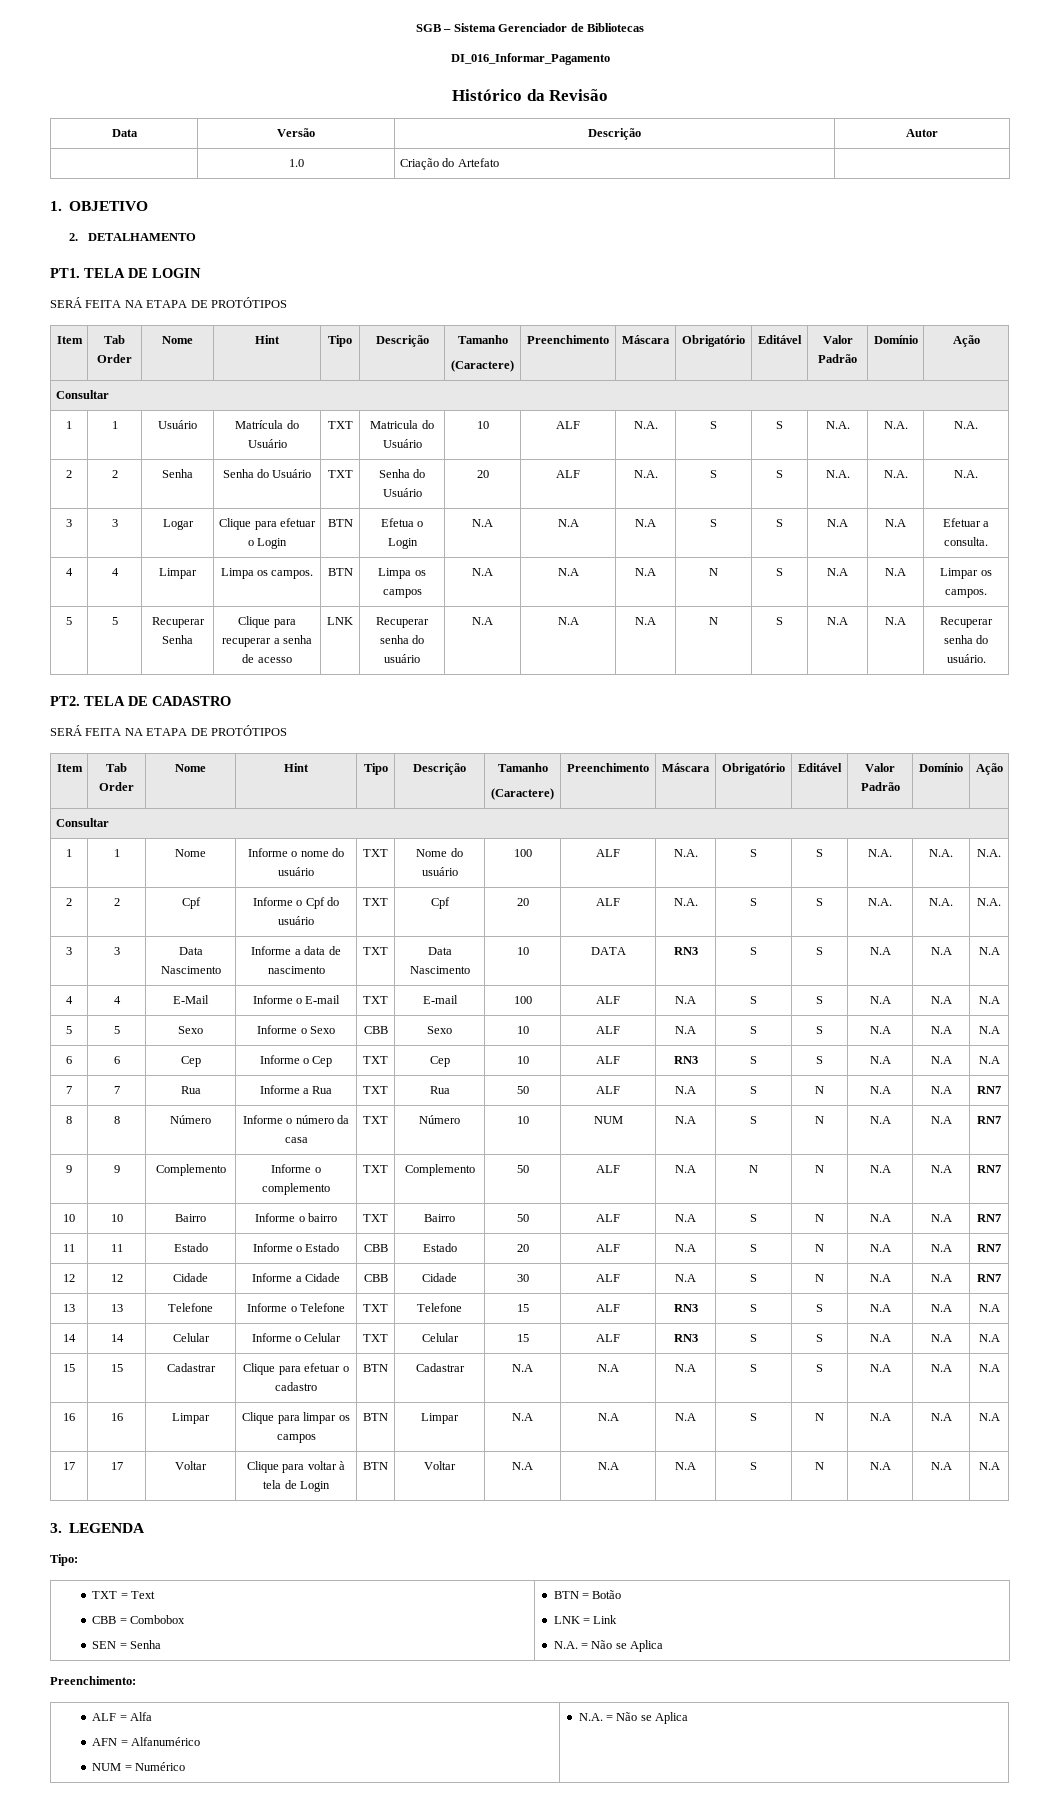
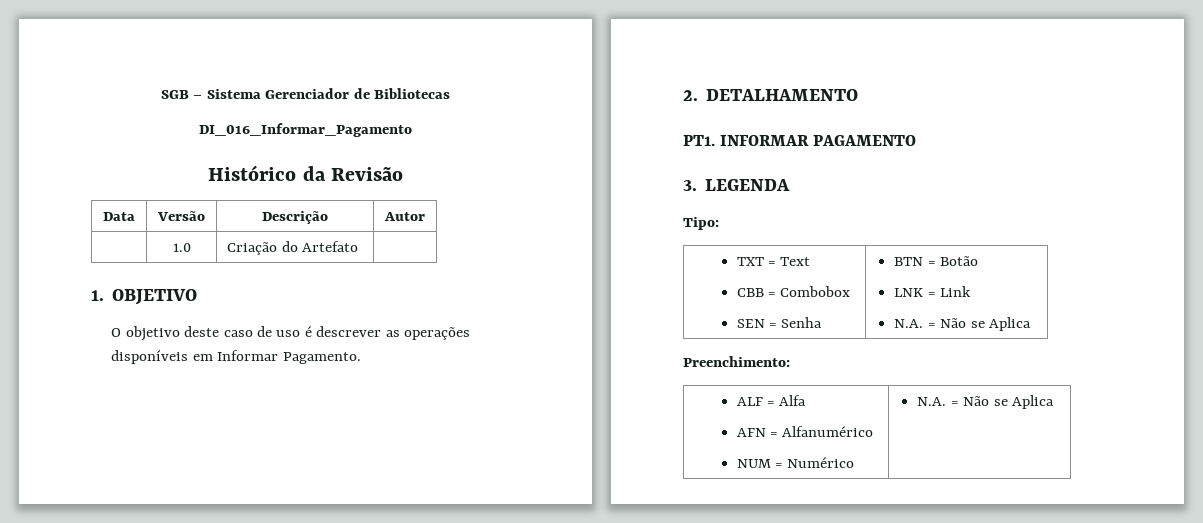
+ O objetivo deste caso de uso é descrever as operações disponíveis em Informar Pagamento.
  2. DETALHAMENTO
- PT1. TELA DE LOGIN
- SERÁ FEITA NA ETAPA DE PROTÓTIPOS
- Item | Tab Order | Nome | Hint | Tipo | Descrição | Tamanho
- (Caractere) | Preenchimento | Máscara | Obrigatório | Editável | Valor Padrão | Domínio | Ação
- Consultar
- 1 | 1 | Usuário | Matrícula do Usuário | TXT | Matricula do Usuário | 10 | ALF | N.A. | S | S | N.A. | N.A. | N.A.
- 2 | 2 | Senha | Senha do Usuário | TXT | Senha do Usuário | 20 | ALF | N.A. | S | S | N.A. | N.A. | N.A.
- 3 | 3 | Logar | Clique para efetuar o Login | BTN | Efetua o Login | N.A | N.A | N.A | S | S | N.A | N.A | Efetuar a consulta.
- 4 | 4 | Limpar | Limpa os campos. | BTN | Limpa os campos | N.A | N.A | N.A | N | S | N.A | N.A | Limpar os campos.
- 5 | 5 | Recuperar Senha | Clique para recuperar a senha de acesso | LNK | Recuperar senha do usuário | N.A | N.A | N.A | N | S | N.A | N.A | Recuperar senha do usuário.
- PT2. TELA DE CADASTRO
- SERÁ FEITA NA ETAPA DE PROTÓTIPOS
- Item | Tab Order | Nome | Hint | Tipo | Descrição | Tamanho
- (Caractere) | Preenchimento | Máscara | Obrigatório | Editável | Valor Padrão | Domínio | Ação
- Consultar
- 1 | 1 | Nome | Informe o nome do usuário | TXT | Nome do usuário | 100 | ALF | N.A. | S | S | N.A. | N.A. | N.A.
- 2 | 2 | Cpf | Informe o Cpf do usuário | TXT | Cpf | 20 | ALF | N.A. | S | S | N.A. | N.A. | N.A.
- 3 | 3 | Data Nascimento | Informe a data de nascimento | TXT | Data Nascimento | 10 | DATA | RN3 | S | S | N.A | N.A | N.A
- 4 | 4 | E-Mail | Informe o E-mail | TXT | E-mail | 100 | ALF | N.A | S | S | N.A | N.A | N.A
- 5 | 5 | Sexo | Informe o Sexo | CBB | Sexo | 10 | ALF | N.A | S | S | N.A | N.A | N.A
- 6 | 6 | Cep | Informe o Cep | TXT | Cep | 10 | ALF | RN3 | S | S | N.A | N.A | N.A
- 7 | 7 | Rua | Informe a Rua | TXT | Rua | 50 | ALF | N.A | S | N | N.A | N.A | RN7
- 8 | 8 | Número | Informe o número da casa | TXT | Número | 10 | NUM | N.A | S | N | N.A | N.A | RN7
- 9 | 9 | Complemento | Informe o complemento | TXT | Complemento | 50 | ALF | N.A | N | N | N.A | N.A | RN7
- 10 | 10 | Bairro | Informe o bairro | TXT | Bairro | 50 | ALF | N.A | S | N | N.A | N.A | RN7
- 11 | 11 | Estado | Informe o Estado | CBB | Estado | 20 | ALF | N.A | S | N | N.A | N.A | RN7
- 12 | 12 | Cidade | Informe a Cidade | CBB | Cidade | 30 | ALF | N.A | S | N | N.A | N.A | RN7
- 13 | 13 | Telefone | Informe o Telefone | TXT | Telefone | 15 | ALF | RN3 | S | S | N.A | N.A | N.A
- 14 | 14 | Celular | Informe o Celular | TXT | Celular | 15 | ALF | RN3 | S | S | N.A | N.A | N.A
- 15 | 15 | Cadastrar | Clique para efetuar o cadastro | BTN | Cadastrar | N.A | N.A | N.A | S | S | N.A | N.A | N.A
- 16 | 16 | Limpar | Clique para limpar os campos | BTN | Limpar | N.A | N.A | N.A | S | N | N.A | N.A | N.A
- 17 | 17 | Voltar | Clique para voltar à tela de Login | BTN | Voltar | N.A | N.A | N.A | S | N | N.A | N.A | N.A
+ PT1. INFORMAR PAGAMENTO

